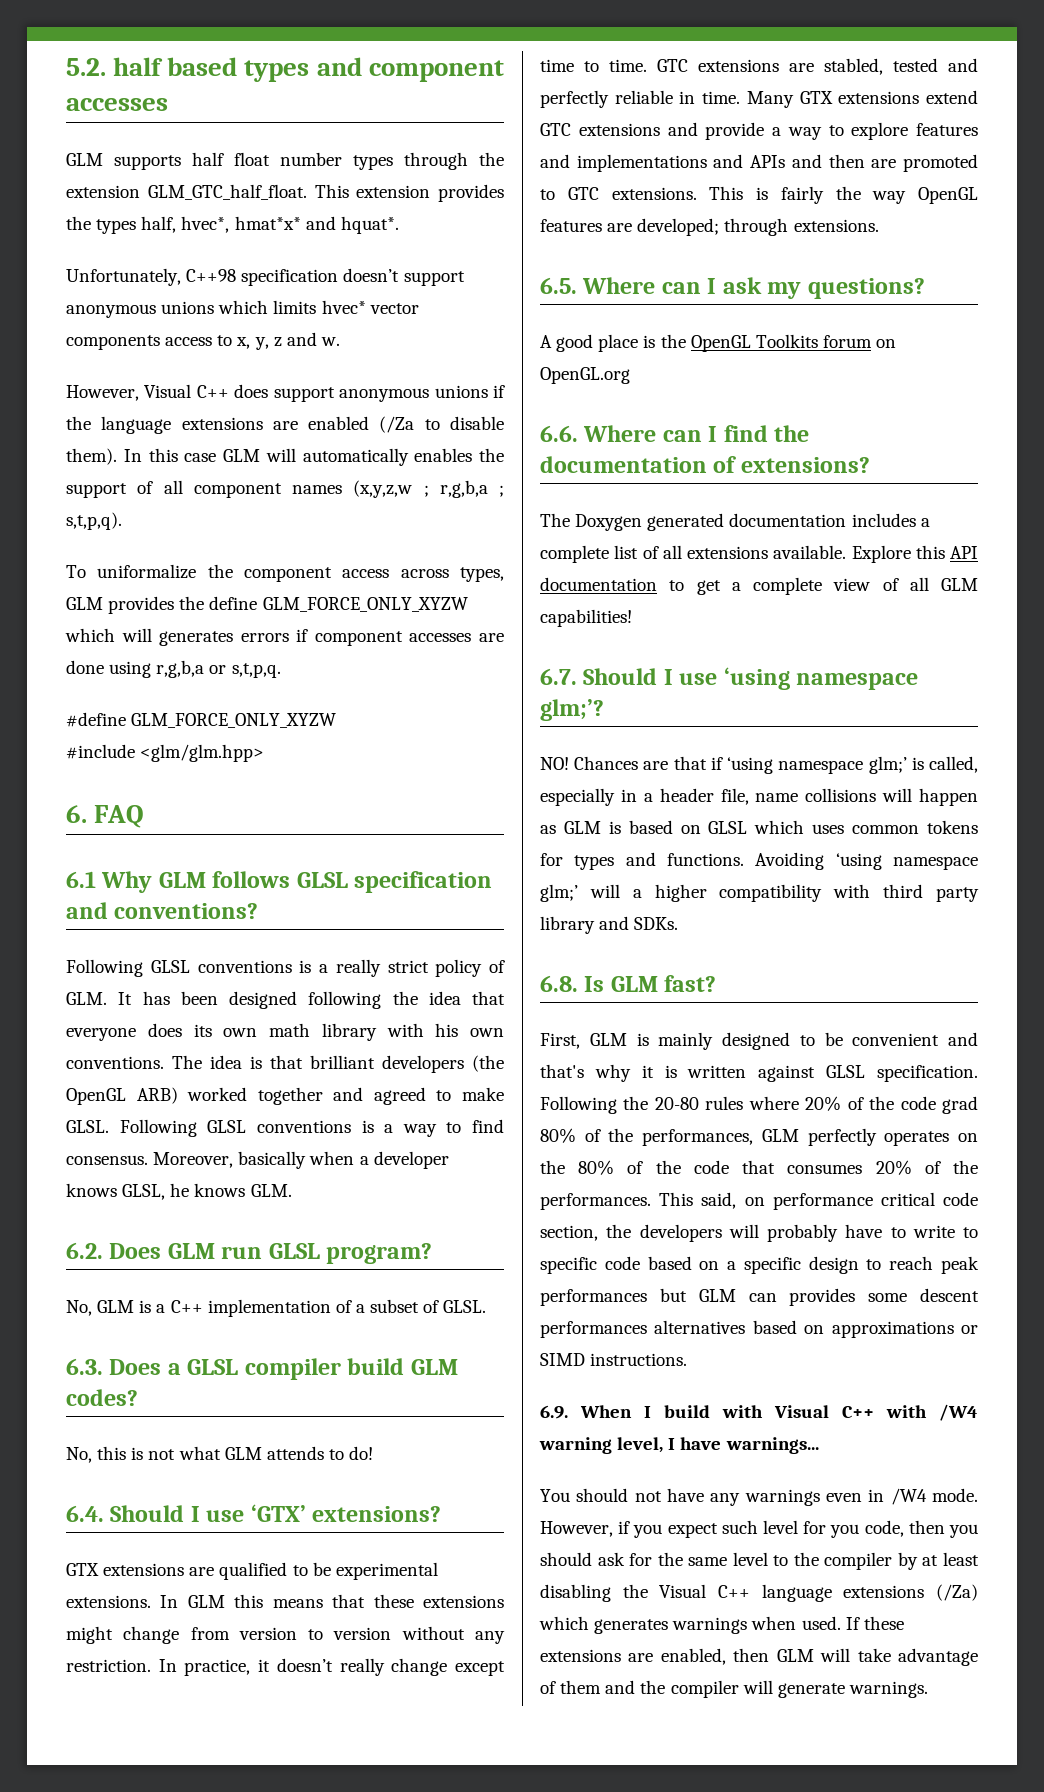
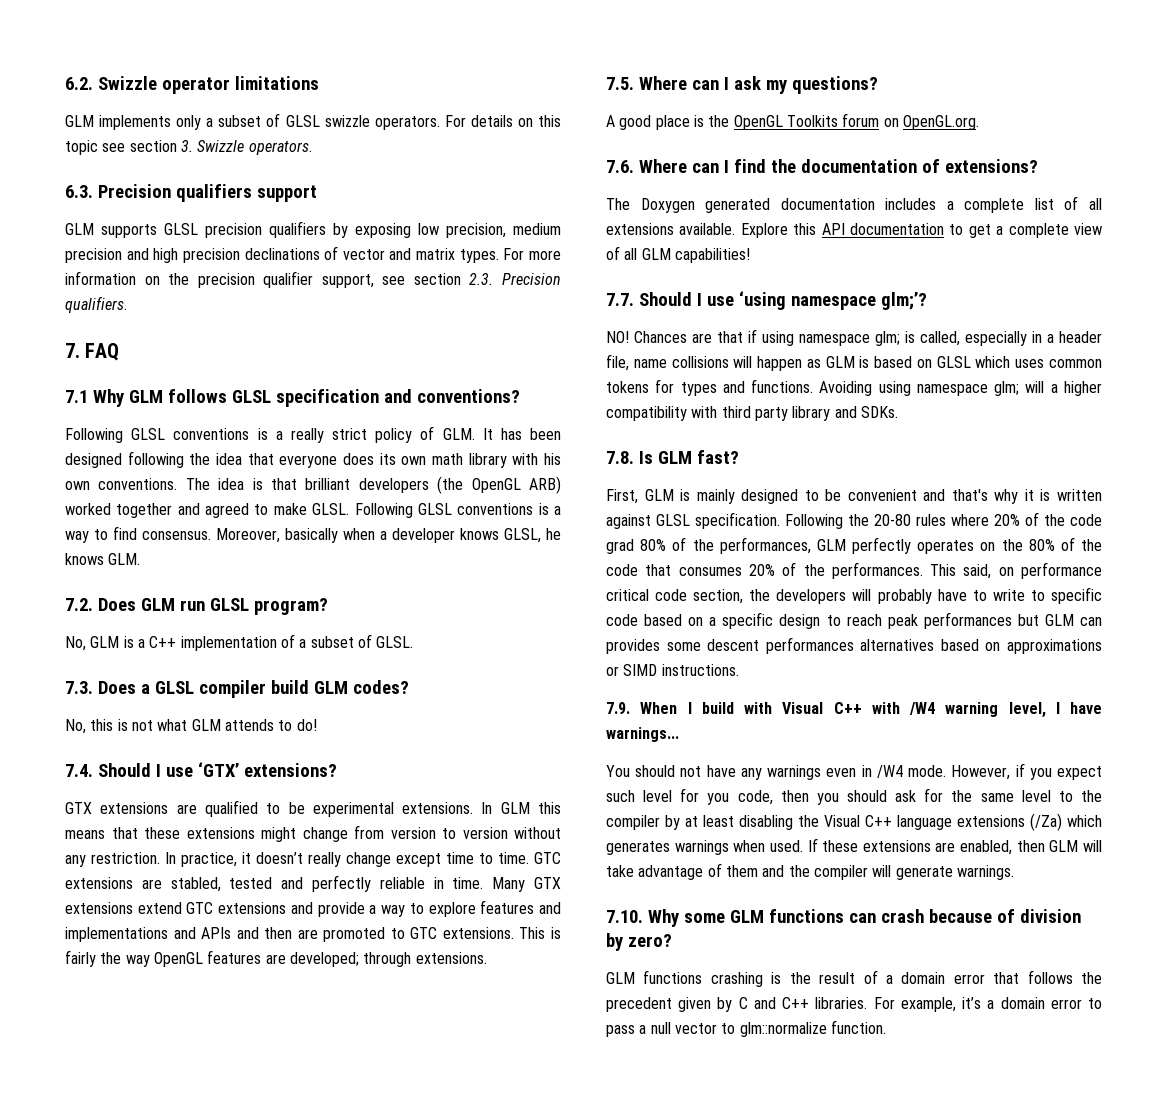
- 5.2. half based types and component accesses
- GLM supports half float number types through the extension GLM_GTC_half_float. This extension provides the types half, hvec*, hmat*x* and hquat*.
- Unfortunately, C++98 specification doesn’t support anonymous unions which limits hvec* vector components access to x, y, z and w.
- However, Visual C++ does support anonymous unions if the language extensions are enabled (/Za to disable them). In this case GLM will automatically enables the support of all component names (x,y,z,w ; r,g,b,a ; s,t,p,q).
- To uniformalize the component access across types, GLM provides the define GLM_FORCE_ONLY_XYZW which will generates errors if component accesses are done using r,g,b,a or s,t,p,q.
- #define GLM_FORCE_ONLY_XYZW
- #include <glm/glm.hpp>
- 6. FAQ
+ 6.2. Swizzle operator limitations
+ GLM implements only a subset of GLSL swizzle operators. For details on this topic see section 3. Swizzle operators.
+ 6.3. Precision qualifiers support
+ GLM supports GLSL precision qualifiers by exposing low precision, medium precision and high precision declinations of vector and matrix types. For more information on the precision qualifier support, see section 2.3. Precision qualifiers.
+ 7. FAQ
- 6.1 Why GLM follows GLSL specification and conventions?
+ 7.1 Why GLM follows GLSL specification and conventions?
- 6.2. Does GLM run GLSL program?
+ 7.2. Does GLM run GLSL program?
- 6.3. Does a GLSL compiler build GLM codes?
+ 7.3. Does a GLSL compiler build GLM codes?
- 6.4. Should I use ‘GTX’ extensions?
+ 7.4. Should I use ‘GTX’ extensions?
- 6.5. Where can I ask my questions?
+ 7.5. Where can I ask my questions?
- A good place is the OpenGL Toolkits forum on OpenGL.org
- 6.6. Where can I find the documentation of extensions?
+ A good place is the OpenGL Toolkits forum on OpenGL.org.
+ 7.6. Where can I find the documentation of extensions?
- 6.7. Should I use ‘using namespace glm;’?
+ 7.7. Should I use ‘using namespace glm;’?
- Chances are that if ‘using namespace glm;’ is called, especially in a header file, name collisions will happen as GLM is based on GLSL which uses common tokens for types and functions.
+ Chances are that if using namespace glm; is called, especially in a header file, name collisions will happen as GLM is based on GLSL which uses common tokens for types and functions.
- Avoiding ‘using namespace glm;’ will a higher compatibility with third party library and SDKs.
+ Avoiding using namespace glm; will a higher compatibility with third party library and SDKs.
- 6.8. Is GLM fast?
+ 7.8. Is GLM fast?
- 6.9. When I build with Visual C++ with /W4 warning level, I have warnings...
+ 7.9. When I build with Visual C++ with /W4 warning level, I have warnings...
+ 7.10. Why some GLM functions can crash because of division by zero?
+ GLM functions crashing is the result of a domain error that follows the precedent given by C and C++ libraries. For example, it’s a domain error to pass a null vector to glm::normalize function.

